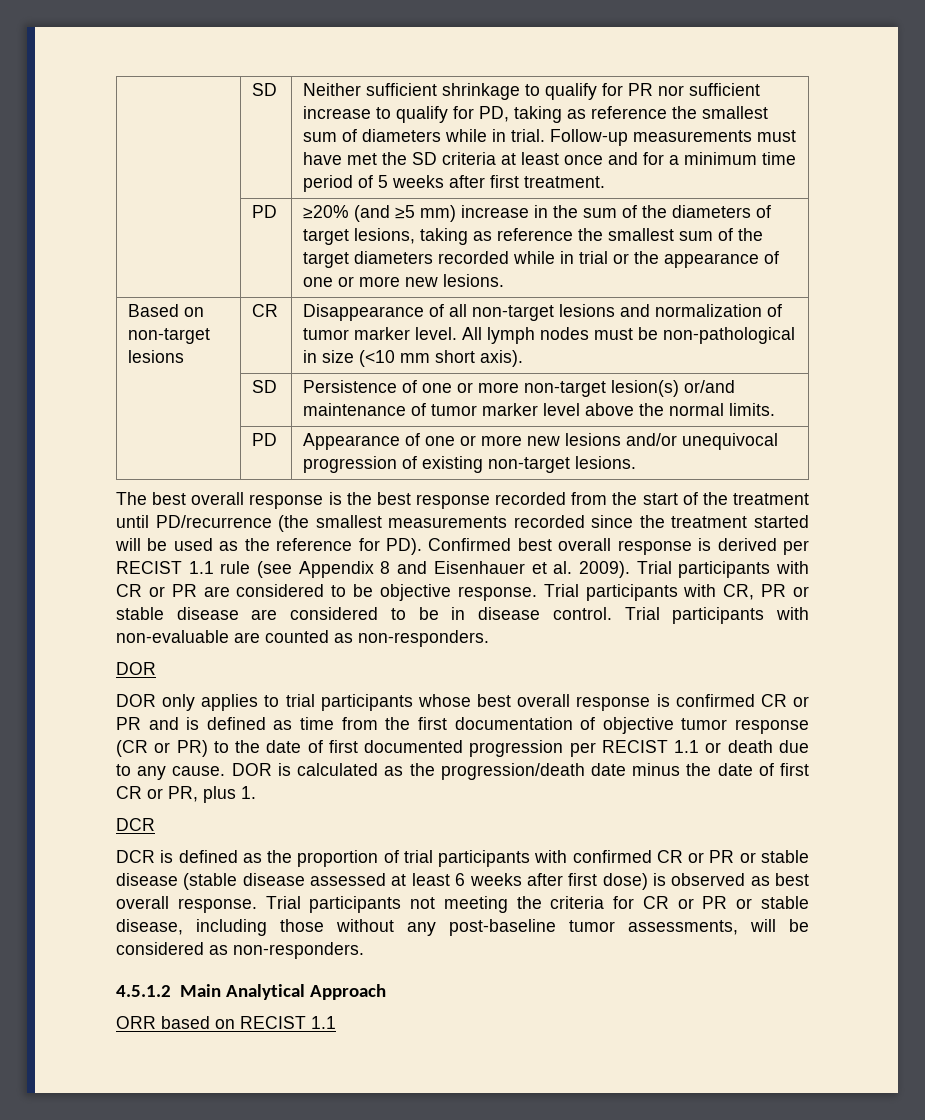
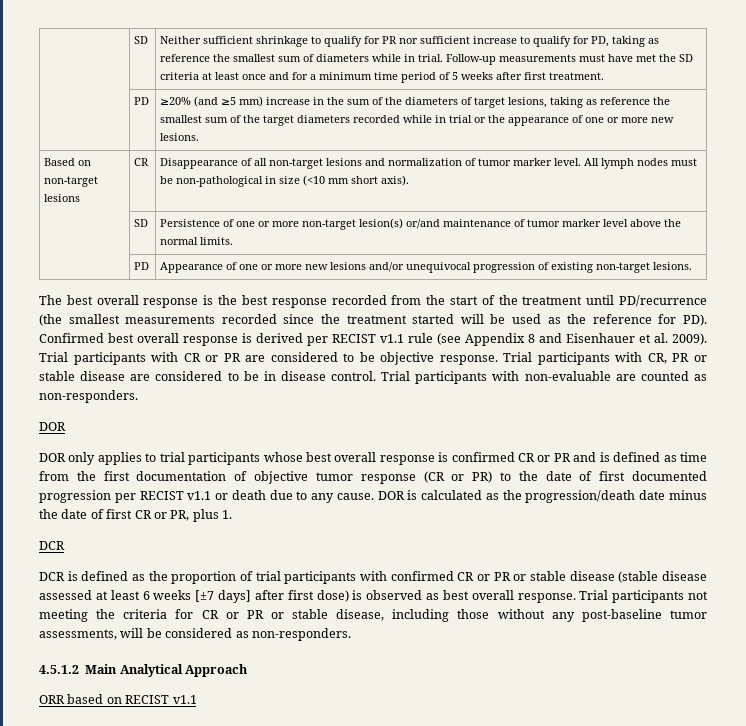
- The best overall response is the best response recorded from the start of the treatment until PD/recurrence (the smallest measurements recorded since the treatment started will be used as the reference for PD). Confirmed best overall response is derived per RECIST 1.1 rule (see Appendix 8 and Eisenhauer et al. 2009).
+ The best overall response is the best response recorded from the start of the treatment until PD/recurrence (the smallest measurements recorded since the treatment started will be used as the reference for PD). Confirmed best overall response is derived per RECIST v1.1 rule (see Appendix 8 and Eisenhauer et al. 2009).
- DOR only applies to trial participants whose best overall response is confirmed CR or PR and is defined as time from the first documentation of objective tumor response (CR or PR) to the date of first documented progression per RECIST 1.1 or death due to any cause.
+ DOR only applies to trial participants whose best overall response is confirmed CR or PR and is defined as time from the first documentation of objective tumor response (CR or PR) to the date of first documented progression per RECIST v1.1 or death due to any cause.
- DCR is defined as the proportion of trial participants with confirmed CR or PR or stable disease (stable disease assessed at least 6 weeks after first dose) is observed as best overall response.
+ DCR is defined as the proportion of trial participants with confirmed CR or PR or stable disease (stable disease assessed at least 6 weeks [±7 days] after first dose) is observed as best overall response.
- ORR based on RECIST 1.1
+ ORR based on RECIST v1.1

